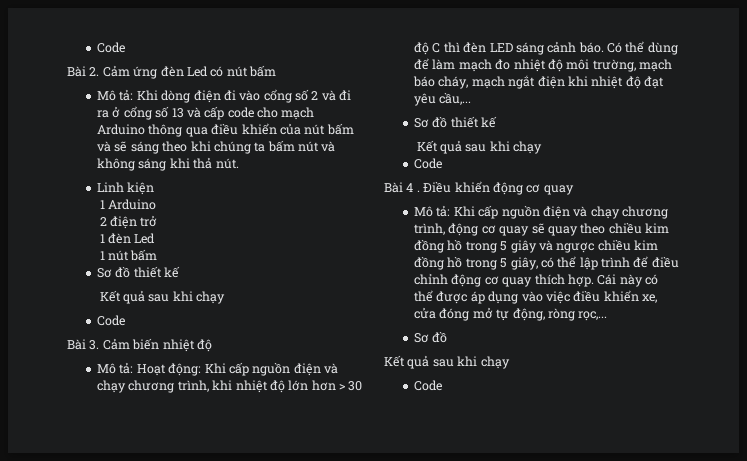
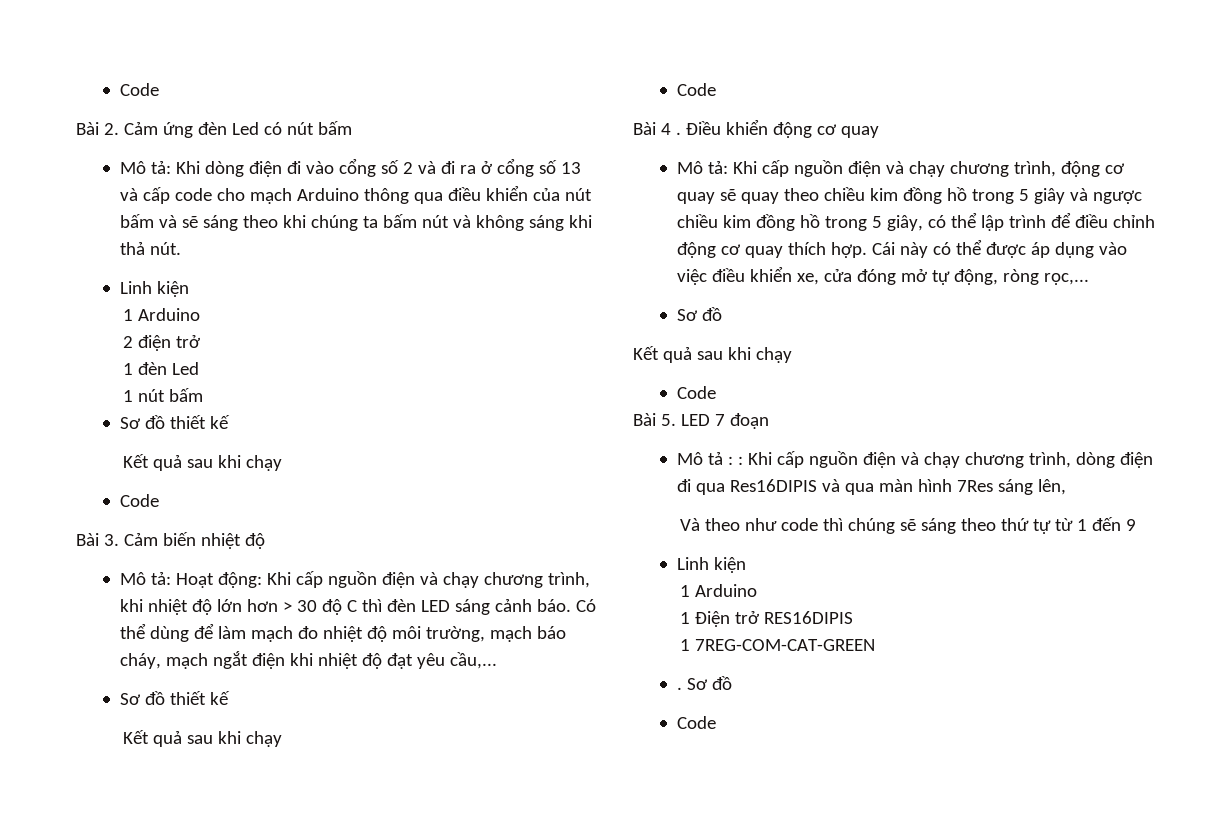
+ Bài 5. LED 7 đoạn
+ Mô tả : : Khi cấp nguồn điện và chạy chương trình, dòng điện đi qua Res16DIPIS và qua màn hình 7Res sáng lên,
+ Và theo như code thì chúng sẽ sáng theo thứ tự từ 1 đến 9
+ Linh kiện
+ 1 Arduino
+ 1 Điện trở RES16DIPIS
+ 1 7REG-COM-CAT-GREEN
+ . Sơ đồ
+ Code

